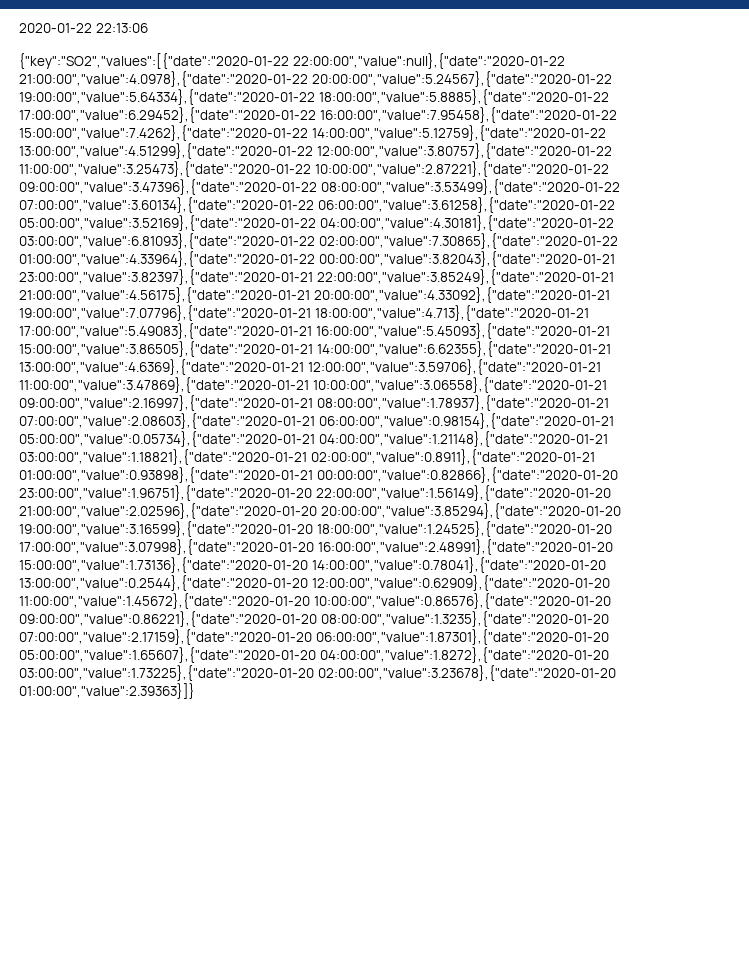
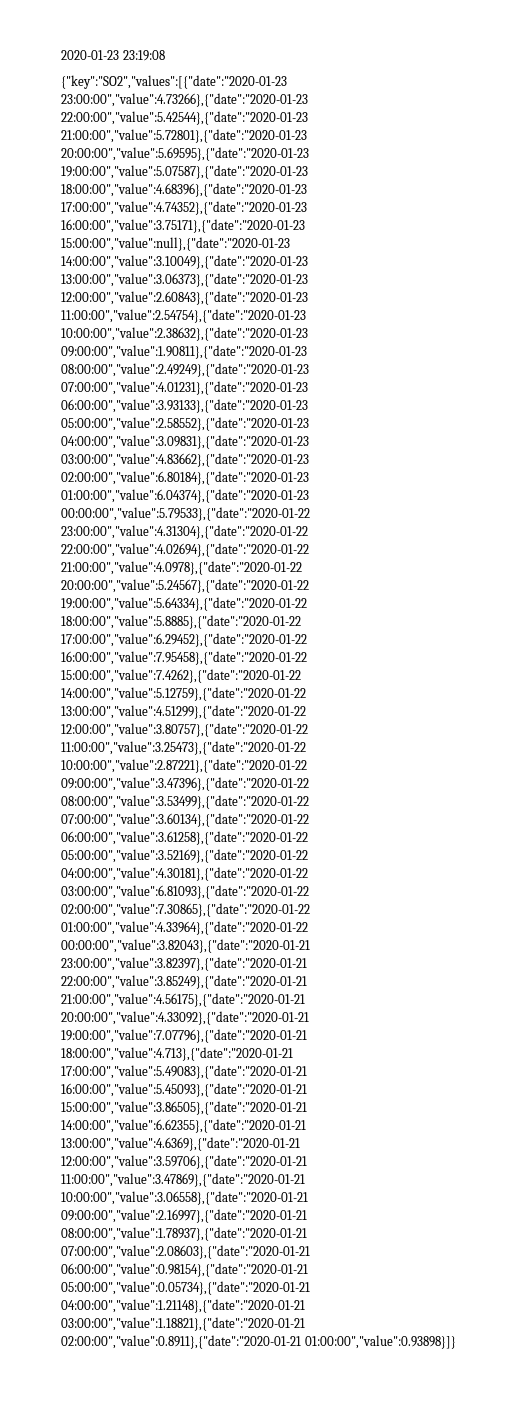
- 2020-01-22 22:13:06
- {"key":"SO2","values":[{"date":"2020-01-22 22:00:00","value":null},{"date":"2020-01-22 21:00:00","value":4.0978},{"date":"2020-01-22 20:00:00","value":5.24567},{"date":"2020-01-22 19:00:00","value":5.64334},{"date":"2020-01-22 18:00:00","value":5.8885},{"date":"2020-01-22 17:00:00","value":6.29452},{"date":"2020-01-22 16:00:00","value":7.95458},{"date":"2020-01-22 15:00:00","value":7.4262},{"date":"2020-01-22 14:00:00","value":5.12759},{"date":"2020-01-22 13:00:00","value":4.51299},{"date":"2020-01-22 12:00:00","value":3.80757},{"date":"2020-01-22 11:00:00","value":3.25473},{"date":"2020-01-22 10:00:00","value":2.87221},{"date":"2020-01-22 09:00:00","value":3.47396},{"date":"2020-01-22 08:00:00","value":3.53499},{"date":"2020-01-22 07:00:00","value":3.60134},{"date":"2020-01-22 06:00:00","value":3.61258},{"date":"2020-01-22 05:00:00","value":3.52169},{"date":"2020-01-22 04:00:00","value":4.30181},{"date":"2020-01-22 03:00:00","value":6.81093},{"date":"2020-01-22 02:00:00","value":7.30865},{"date":"2020-01-22 01:00:00","value":4.33964},{"date":"2020-01-22 00:00:00","value":3.82043},{"date":"2020-01-21 23:00:00","value":3.82397},{"date":"2020-01-21 22:00:00","value":3.85249},{"date":"2020-01-21 21:00:00","value":4.56175},{"date":"2020-01-21 20:00:00","value":4.33092},{"date":"2020-01-21 19:00:00","value":7.07796},{"date":"2020-01-21 18:00:00","value":4.713},{"date":"2020-01-21 17:00:00","value":5.49083},{"date":"2020-01-21 16:00:00","value":5.45093},{"date":"2020-01-21 15:00:00","value":3.86505},{"date":"2020-01-21 14:00:00","value":6.62355},{"date":"2020-01-21 13:00:00","value":4.6369},{"date":"2020-01-21 12:00:00","value":3.59706},{"date":"2020-01-21 11:00:00","value":3.47869},{"date":"2020-01-21 10:00:00","value":3.06558},{"date":"2020-01-21 09:00:00","value":2.16997},{"date":"2020-01-21 08:00:00","value":1.78937},{"date":"2020-01-21 07:00:00","value":2.08603},{"date":"2020-01-21 06:00:00","value":0.98154},{"date":"2020-01-21 05:00:00","value":0.05734},{"date":"2020-01-21 04:00:00","value":1.21148},{"date":"2020-01-21 03:00:00","value":1.18821},{"date":"2020-01-21 02:00:00","value":0.8911},{"date":"2020-01-21 01:00:00","value":0.93898},{"date":"2020-01-21 00:00:00","value":0.82866},{"date":"2020-01-20 23:00:00","value":1.96751},{"date":"2020-01-20 22:00:00","value":1.56149},{"date":"2020-01-20 21:00:00","value":2.02596},{"date":"2020-01-20 20:00:00","value":3.85294},{"date":"2020-01-20 19:00:00","value":3.16599},{"date":"2020-01-20 18:00:00","value":1.24525},{"date":"2020-01-20 17:00:00","value":3.07998},{"date":"2020-01-20 16:00:00","value":2.48991},{"date":"2020-01-20 15:00:00","value":1.73136},{"date":"2020-01-20 14:00:00","value":0.78041},{"date":"2020-01-20 13:00:00","value":0.2544},{"date":"2020-01-20 12:00:00","value":0.62909},{"date":"2020-01-20 11:00:00","value":1.45672},{"date":"2020-01-20 10:00:00","value":0.86576},{"date":"2020-01-20 09:00:00","value":0.86221},{"date":"2020-01-20 08:00:00","value":1.3235},{"date":"2020-01-20 07:00:00","value":2.17159},{"date":"2020-01-20 06:00:00","value":1.87301},{"date":"2020-01-20 05:00:00","value":1.65607},{"date":"2020-01-20 04:00:00","value":1.8272},{"date":"2020-01-20 03:00:00","value":1.73225},{"date":"2020-01-20 02:00:00","value":3.23678},{"date":"2020-01-20 01:00:00","value":2.39363}]}
+ 2020-01-23 23:19:08
+ {"key":"SO2","values":[{"date":"2020-01-23 23:00:00","value":4.73266},{"date":"2020-01-23 22:00:00","value":5.42544},{"date":"2020-01-23 21:00:00","value":5.72801},{"date":"2020-01-23 20:00:00","value":5.69595},{"date":"2020-01-23 19:00:00","value":5.07587},{"date":"2020-01-23 18:00:00","value":4.68396},{"date":"2020-01-23 17:00:00","value":4.74352},{"date":"2020-01-23 16:00:00","value":3.75171},{"date":"2020-01-23 15:00:00","value":null},{"date":"2020-01-23 14:00:00","value":3.10049},{"date":"2020-01-23 13:00:00","value":3.06373},{"date":"2020-01-23 12:00:00","value":2.60843},{"date":"2020-01-23 11:00:00","value":2.54754},{"date":"2020-01-23 10:00:00","value":2.38632},{"date":"2020-01-23 09:00:00","value":1.90811},{"date":"2020-01-23 08:00:00","value":2.49249},{"date":"2020-01-23 07:00:00","value":4.01231},{"date":"2020-01-23 06:00:00","value":3.93133},{"date":"2020-01-23 05:00:00","value":2.58552},{"date":"2020-01-23 04:00:00","value":3.09831},{"date":"2020-01-23 03:00:00","value":4.83662},{"date":"2020-01-23 02:00:00","value":6.80184},{"date":"2020-01-23 01:00:00","value":6.04374},{"date":"2020-01-23 00:00:00","value":5.79533},{"date":"2020-01-22 23:00:00","value":4.31304},{"date":"2020-01-22 22:00:00","value":4.02694},{"date":"2020-01-22 21:00:00","value":4.0978},{"date":"2020-01-22 20:00:00","value":5.24567},{"date":"2020-01-22 19:00:00","value":5.64334},{"date":"2020-01-22 18:00:00","value":5.8885},{"date":"2020-01-22 17:00:00","value":6.29452},{"date":"2020-01-22 16:00:00","value":7.95458},{"date":"2020-01-22 15:00:00","value":7.4262},{"date":"2020-01-22 14:00:00","value":5.12759},{"date":"2020-01-22 13:00:00","value":4.51299},{"date":"2020-01-22 12:00:00","value":3.80757},{"date":"2020-01-22 11:00:00","value":3.25473},{"date":"2020-01-22 10:00:00","value":2.87221},{"date":"2020-01-22 09:00:00","value":3.47396},{"date":"2020-01-22 08:00:00","value":3.53499},{"date":"2020-01-22 07:00:00","value":3.60134},{"date":"2020-01-22 06:00:00","value":3.61258},{"date":"2020-01-22 05:00:00","value":3.52169},{"date":"2020-01-22 04:00:00","value":4.30181},{"date":"2020-01-22 03:00:00","value":6.81093},{"date":"2020-01-22 02:00:00","value":7.30865},{"date":"2020-01-22 01:00:00","value":4.33964},{"date":"2020-01-22 00:00:00","value":3.82043},{"date":"2020-01-21 23:00:00","value":3.82397},{"date":"2020-01-21 22:00:00","value":3.85249},{"date":"2020-01-21 21:00:00","value":4.56175},{"date":"2020-01-21 20:00:00","value":4.33092},{"date":"2020-01-21 19:00:00","value":7.07796},{"date":"2020-01-21 18:00:00","value":4.713},{"date":"2020-01-21 17:00:00","value":5.49083},{"date":"2020-01-21 16:00:00","value":5.45093},{"date":"2020-01-21 15:00:00","value":3.86505},{"date":"2020-01-21 14:00:00","value":6.62355},{"date":"2020-01-21 13:00:00","value":4.6369},{"date":"2020-01-21 12:00:00","value":3.59706},{"date":"2020-01-21 11:00:00","value":3.47869},{"date":"2020-01-21 10:00:00","value":3.06558},{"date":"2020-01-21 09:00:00","value":2.16997},{"date":"2020-01-21 08:00:00","value":1.78937},{"date":"2020-01-21 07:00:00","value":2.08603},{"date":"2020-01-21 06:00:00","value":0.98154},{"date":"2020-01-21 05:00:00","value":0.05734},{"date":"2020-01-21 04:00:00","value":1.21148},{"date":"2020-01-21 03:00:00","value":1.18821},{"date":"2020-01-21 02:00:00","value":0.8911},{"date":"2020-01-21 01:00:00","value":0.93898}]}

